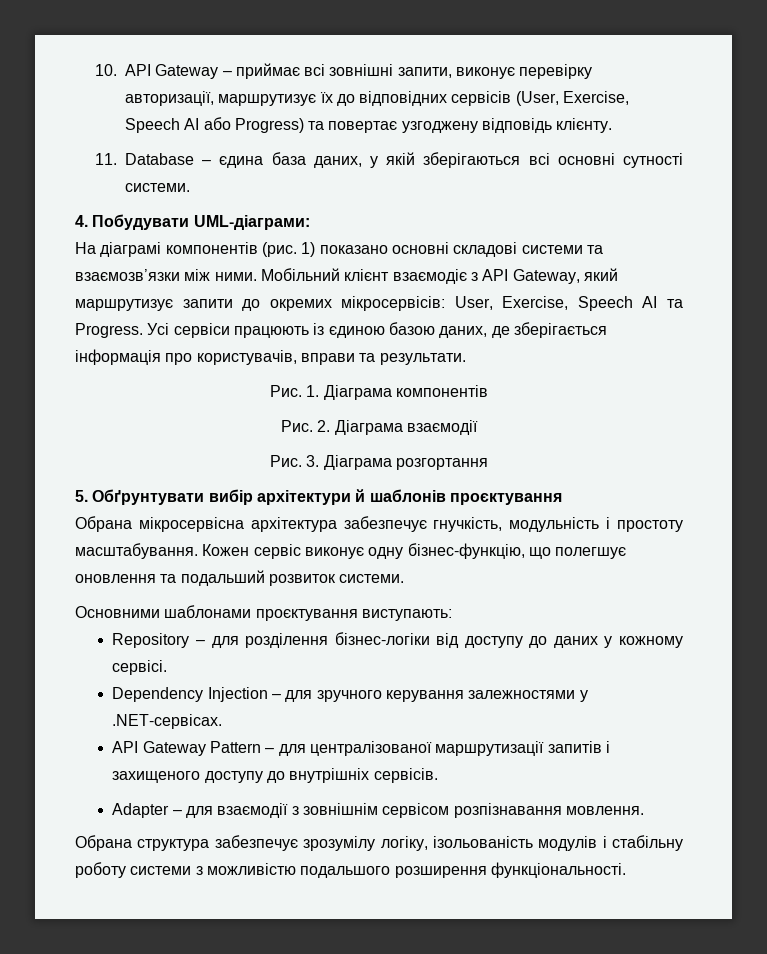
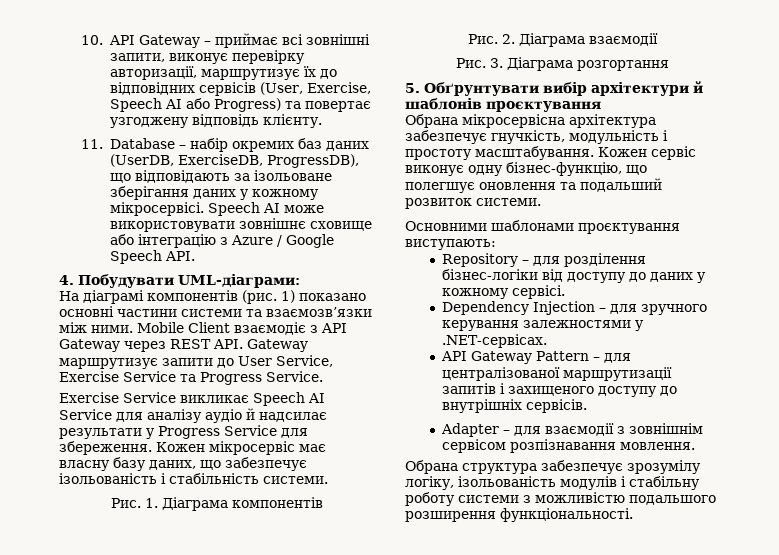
- 11. Database – єдина база даних, у якій зберігаються всі основні сутності системи.
+ 11. Database – набір окремих баз даних (UserDB, ExerciseDB, ProgressDB), що відповідають за ізольоване зберігання даних у кожному мікросервісі. Speech AI може використовувати зовнішнє сховище або інтеграцію з Azure / Google Speech API.
- 1) показано основні складові системи та взаємозв’язки між ними.
+ 1) показано основні частини системи та взаємозв’язки між ними.
- Мобільний клієнт взаємодіє з API Gateway, який маршрутизує запити до окремих мікросервісів: User, Exercise, Speech AI та Progress. Усі сервіси працюють із єдиною базою даних, де зберігається інформація про користувачів, вправи та результати.
+ Mobile Client взаємодіє з API Gateway через REST API. Gateway маршрутизує запити до User Service, Exercise Service та Progress Service.
+ Exercise Service викликає Speech AI Service для аналізу аудіо й надсилає результати у Progress Service для збереження. Кожен мікросервіс має власну базу даних, що забезпечує ізольованість і стабільність системи.

